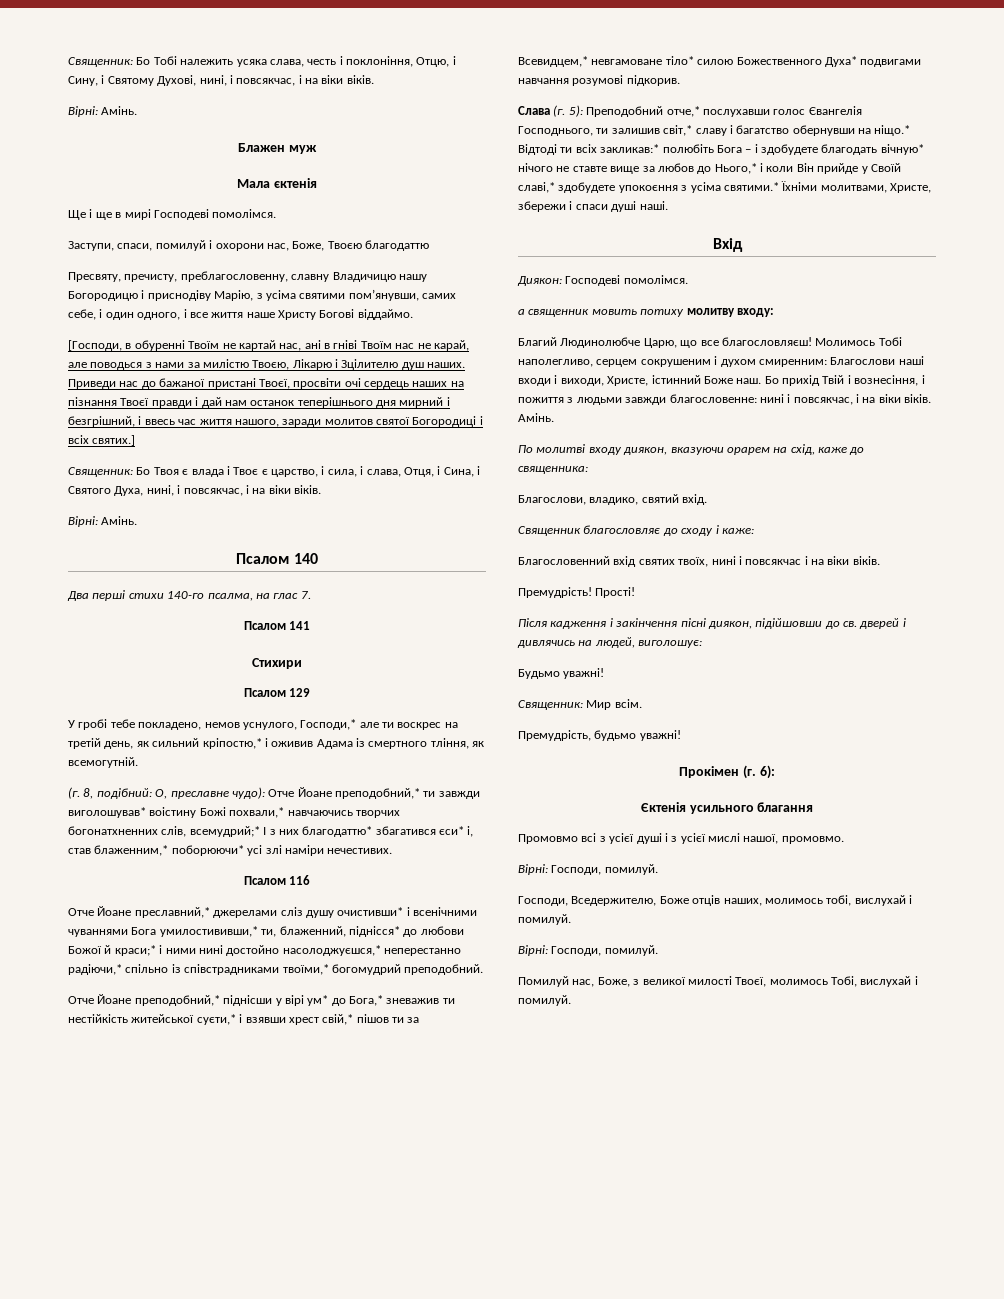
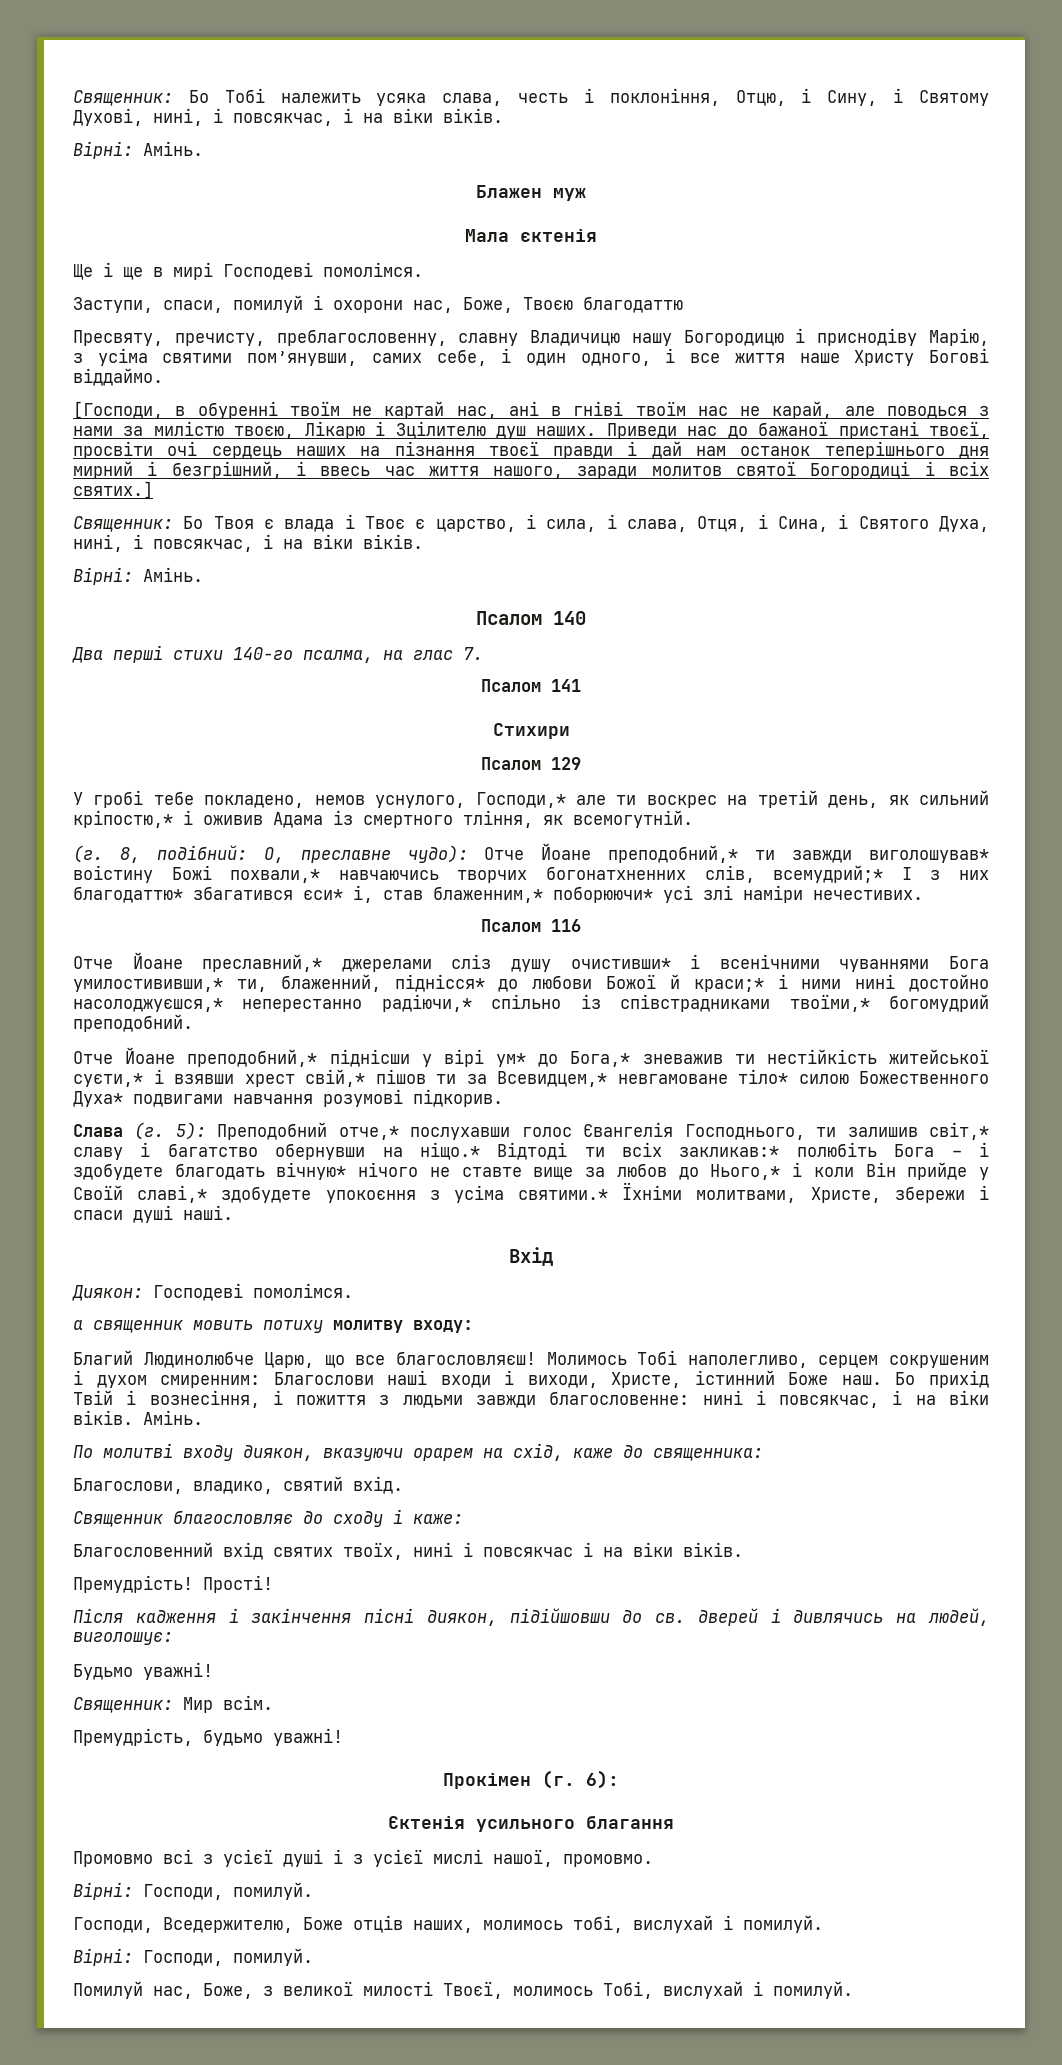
- [Господи, в обуренні Твоїм не картай нас, ані в гніві Твоїм нас не карай, але поводься з нами за милістю Твоєю, Лікарю і Зцілителю душ наших.
+ [Господи, в обуренні твоїм не картай нас, ані в гніві твоїм нас не карай, але поводься з нами за милістю твоєю, Лікарю і Зцілителю душ наших.
- Приведи нас до бажаної пристані Твоєї, просвіти очі сердець наших на пізнання Твоєї правди і дай нам останок теперішнього дня мирний і безгрішний, і ввесь час життя нашого, заради молитов святої Богородиці і всіх святих.]
+ Приведи нас до бажаної пристані твоєї, просвіти очі сердець наших на пізнання твоєї правди і дай нам останок теперішнього дня мирний і безгрішний, і ввесь час життя нашого, заради молитов святої Богородиці і всіх святих.]

